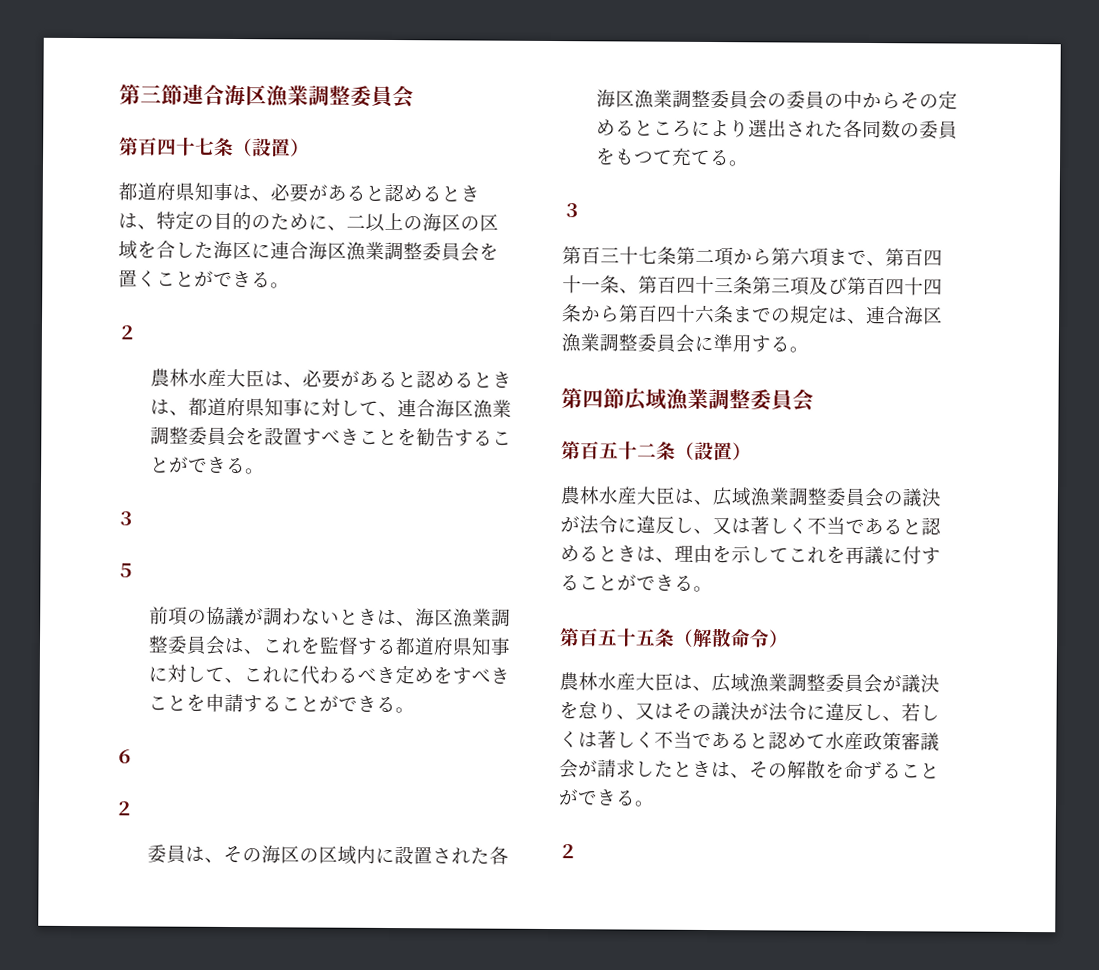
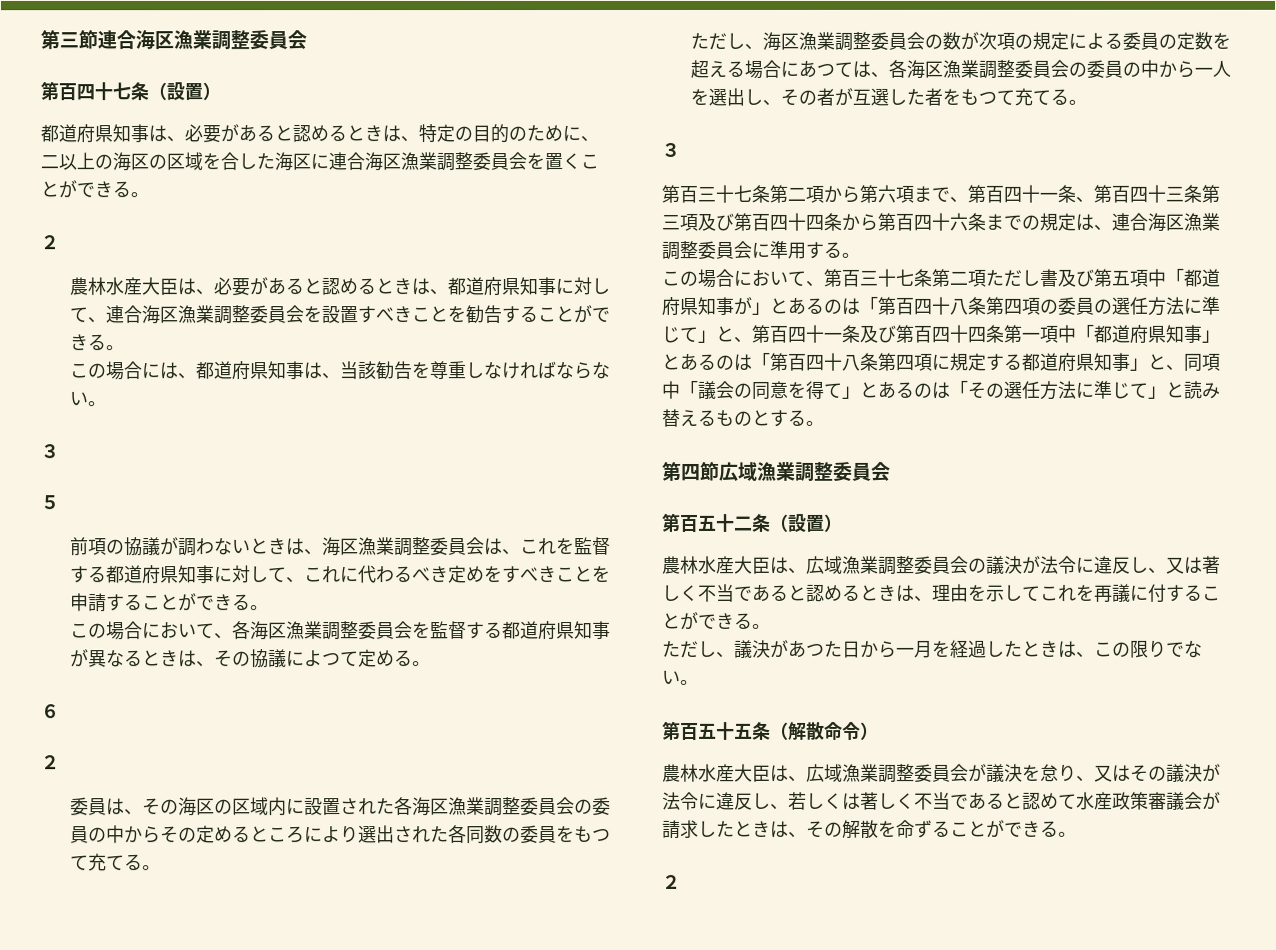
+ この場合には、都道府県知事は、当該勧告を尊重しなければならない。
+ この場合において、各海区漁業調整委員会を監督する都道府県知事が異なるときは、その協議によつて定める。
+ ただし、海区漁業調整委員会の数が次項の規定による委員の定数を超える場合にあつては、各海区漁業調整委員会の委員の中から一人を選出し、その者が互選した者をもつて充てる。
+ この場合において、第百三十七条第二項ただし書及び第五項中「都道府県知事が」とあるのは「第百四十八条第四項の委員の選任方法に準じて」と、第百四十一条及び第百四十四条第一項中「都道府県知事」とあるのは「第百四十八条第四項に規定する都道府県知事」と、同項中「議会の同意を得て」とあるのは「その選任方法に準じて」と読み替えるものとする。
+ ただし、議決があつた日から一月を経過したときは、この限りでない。

